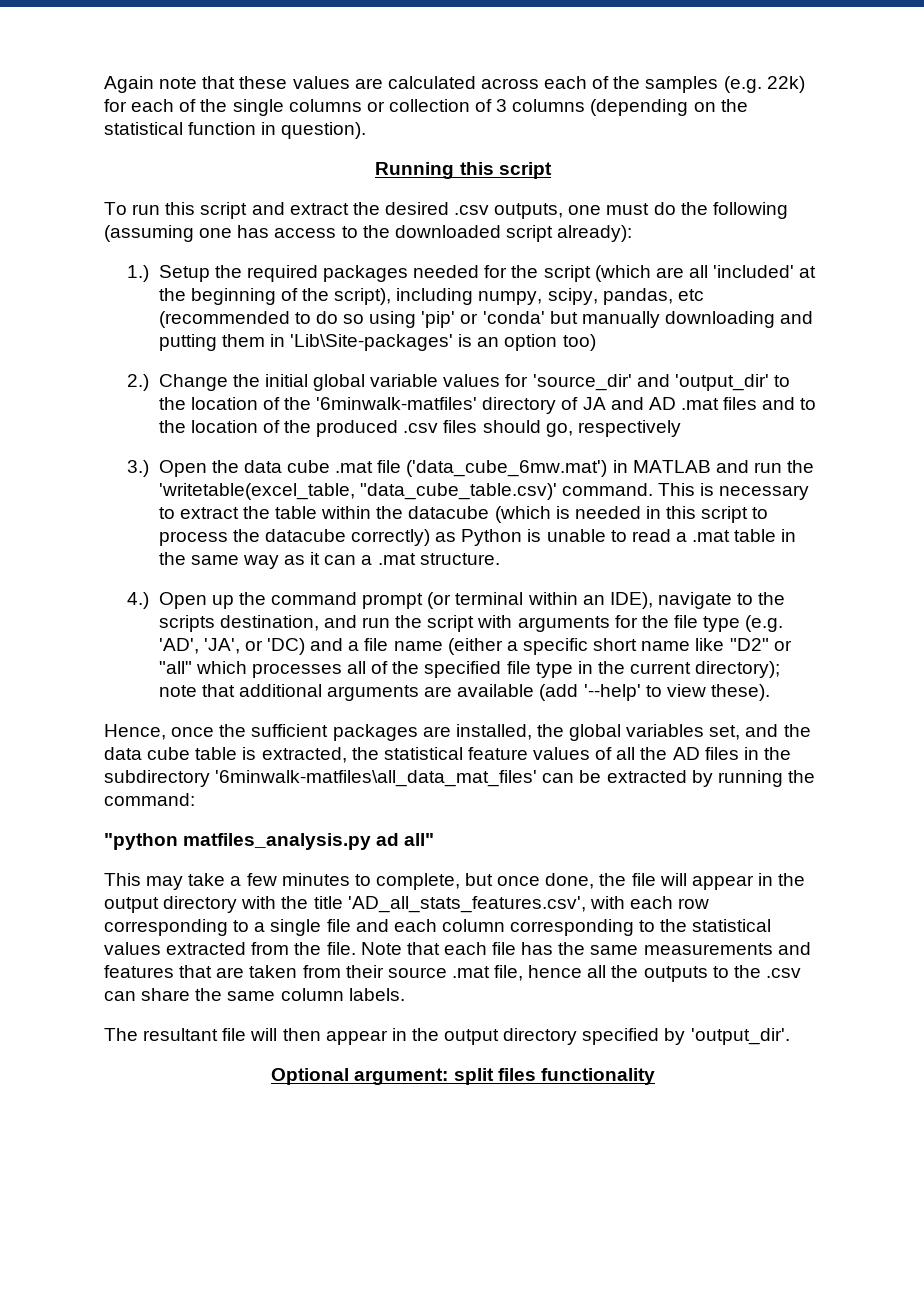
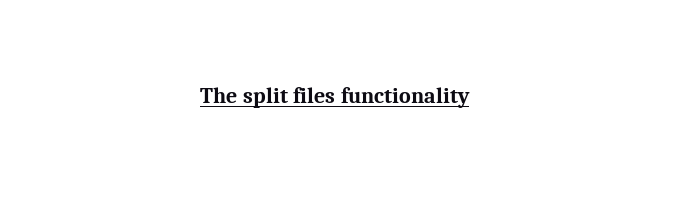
- Again note that these values are calculated across each of the samples (e.g. 22k) for each of the single columns or collection of 3 columns (depending on the statistical function in question).
- Running this script
- To run this script and extract the desired .csv outputs, one must do the following (assuming one has access to the downloaded script already):
- 1.) Setup the required packages needed for the script (which are all 'included' at the beginning of the script), including numpy, scipy, pandas, etc (recommended to do so using 'pip' or 'conda' but manually downloading and putting them in 'Lib\Site-packages' is an option too)
- 2.) Change the initial global variable values for 'source_dir' and 'output_dir' to the location of the '6minwalk-matfiles' directory of JA and AD .mat files and to the location of the produced .csv files should go, respectively
- 3.) Open the data cube .mat file ('data_cube_6mw.mat') in MATLAB and run the 'writetable(excel_table, "data_cube_table.csv)' command. This is necessary to extract the table within the datacube (which is needed in this script to process the datacube correctly) as Python is unable to read a .mat table in the same way as it can a .mat structure.
- 4.) Open up the command prompt (or terminal within an IDE), navigate to the scripts destination, and run the script with arguments for the file type (e.g. 'AD', 'JA', or 'DC) and a file name (either a specific short name like "D2" or "all" which processes all of the specified file type in the current directory); note that additional arguments are available (add '--help' to view these).
- Hence, once the sufficient packages are installed, the global variables set, and the data cube table is extracted, the statistical feature values of all the AD files in the subdirectory '6minwalk-matfiles\all_data_mat_files' can be extracted by running the command:
- "python matfiles_analysis.py ad all"
- This may take a few minutes to complete, but once done, the file will appear in the output directory with the title 'AD_all_stats_features.csv', with each row corresponding to a single file and each column corresponding to the statistical values extracted from the file. Note that each file has the same measurements and features that are taken from their source .mat file, hence all the outputs to the .csv can share the same column labels.
- The resultant file will then appear in the output directory specified by 'output_dir'.
- Optional argument: split files functionality
+ The split files functionality

